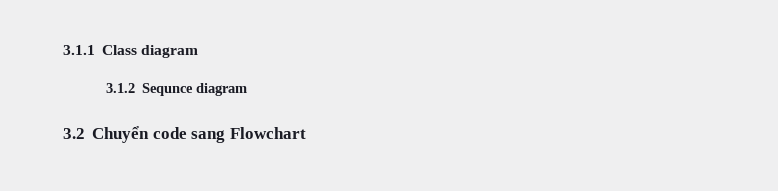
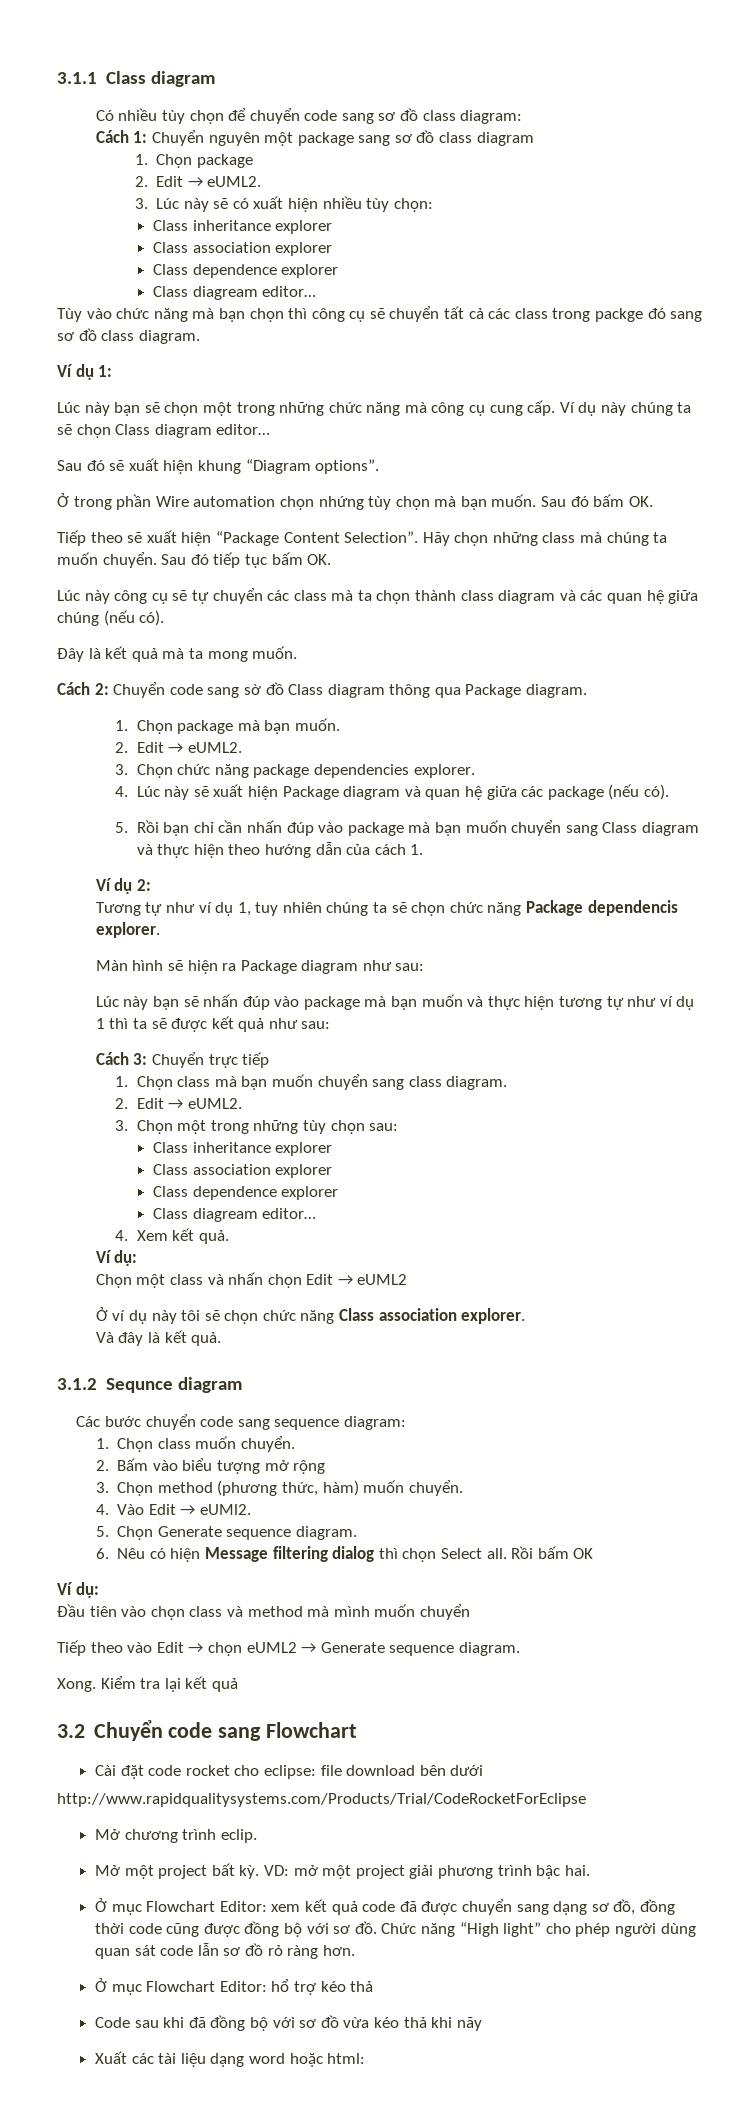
+ Có nhiều tùy chọn để chuyển code sang sơ đồ class diagram:
+ Cách 1: Chuyển nguyên một package sang sơ đồ class diagram
+ 1. Chọn package
+ 2. Edit → eUML2.
+ 3. Lúc này sẽ có xuất hiện nhiều tùy chọn:
+ Class inheritance explorer
+ Class association explorer
+ Class dependence explorer
+ Class diagream editor…
+ Tùy vào chức năng mà bạn chọn thì công cụ sẽ chuyển tất cả các class trong packge đó sang sơ đồ class diagram.
+ Ví dụ 1:
+ Lúc này bạn sẽ chọn một trong những chức năng mà công cụ cung cấp. Ví dụ này chúng ta sẽ chọn Class diagram editor…
+ Sau đó sẽ xuất hiện khung “Diagram options”.
+ Ở trong phần Wire automation chọn nhứng tùy chọn mà bạn muốn. Sau đó bấm OK.
+ Tiếp theo sẽ xuất hiện “Package Content Selection”. Hãy chọn những class mà chúng ta muốn chuyển. Sau đó tiếp tục bấm OK.
+ Lúc này công cụ sẽ tự chuyển các class mà ta chọn thành class diagram và các quan hệ giữa chúng (nếu có).
+ Đây là kết quả mà ta mong muốn.
+ Cách 2: Chuyển code sang sờ đồ Class diagram thông qua Package diagram.
+ 1. Chọn package mà bạn muốn.
+ 2. Edit → eUML2.
+ 3. Chọn chức năng package dependencies explorer.
+ 4. Lúc này sẽ xuất hiện Package diagram và quan hệ giữa các package (nếu có).
+ 5. Rồi bạn chỉ cần nhấn đúp vào package mà bạn muốn chuyển sang Class diagram và thực hiện theo hướng dẫn của cách 1.
+ Ví dụ 2:
+ Tương tự như ví dụ 1, tuy nhiên chúng ta sẽ chọn chức năng Package dependencis explorer.
+ Màn hình sẽ hiện ra Package diagram như sau:
+ Lúc này bạn sẽ nhấn đúp vào package mà bạn muốn và thực hiện tương tự như ví dụ 1 thì ta sẽ được kết quả như sau:
+ Cách 3: Chuyển trực tiếp
+ 1. Chọn class mà bạn muốn chuyển sang class diagram.
+ 2. Edit → eUML2.
+ 3. Chọn một trong những tùy chọn sau:
+ Class inheritance explorer
+ Class association explorer
+ Class dependence explorer
+ Class diagream editor…
+ 4. Xem kết quả.
+ Ví dụ:
+ Chọn một class và nhấn chọn Edit → eUML2
+ Ở ví dụ này tôi sẽ chọn chức năng Class association explorer.
+ Và đây là kết quả.
  3.1.2 Sequnce diagram
+ Các bước chuyển code sang sequence diagram:
+ 1. Chọn class muốn chuyển.
+ 2. Bấm vào biểu tượng mở rộng
+ 3. Chọn method (phương thức, hàm) muốn chuyển.
+ 4. Vào Edit → eUMl2.
+ 5. Chọn Generate sequence diagram.
+ 6. Nêu có hiện Message filtering dialog thì chọn Select all. Rồi bấm OK
+ Ví dụ:
+ Đầu tiên vào chọn class và method mà mình muốn chuyển
+ Tiếp theo vào Edit → chọn eUML2 → Generate sequence diagram.
+ Xong. Kiểm tra lại kết quả
+ Cài đặt code rocket cho eclipse: file download bên dưới
+ http://www.rapidqualitysystems.com/Products/Trial/CodeRocketForEclipse
+ Mở chương trình eclip.
+ Mở một project bất kỳ. VD: mở một project giải phương trình bậc hai.
+ Ở mục Flowchart Editor: xem kết quả code đã được chuyển sang dạng sơ đồ, đồng thời code cũng được đồng bộ với sơ đồ. Chức năng “High light” cho phép người dùng quan sát code lẫn sơ đồ rỏ ràng hơn.
+ Ở mục Flowchart Editor: hổ trợ kéo thả
+ Code sau khi đã đồng bộ với sơ đồ vừa kéo thả khi nãy
+ Xuất các tài liệu dạng word hoặc html:

